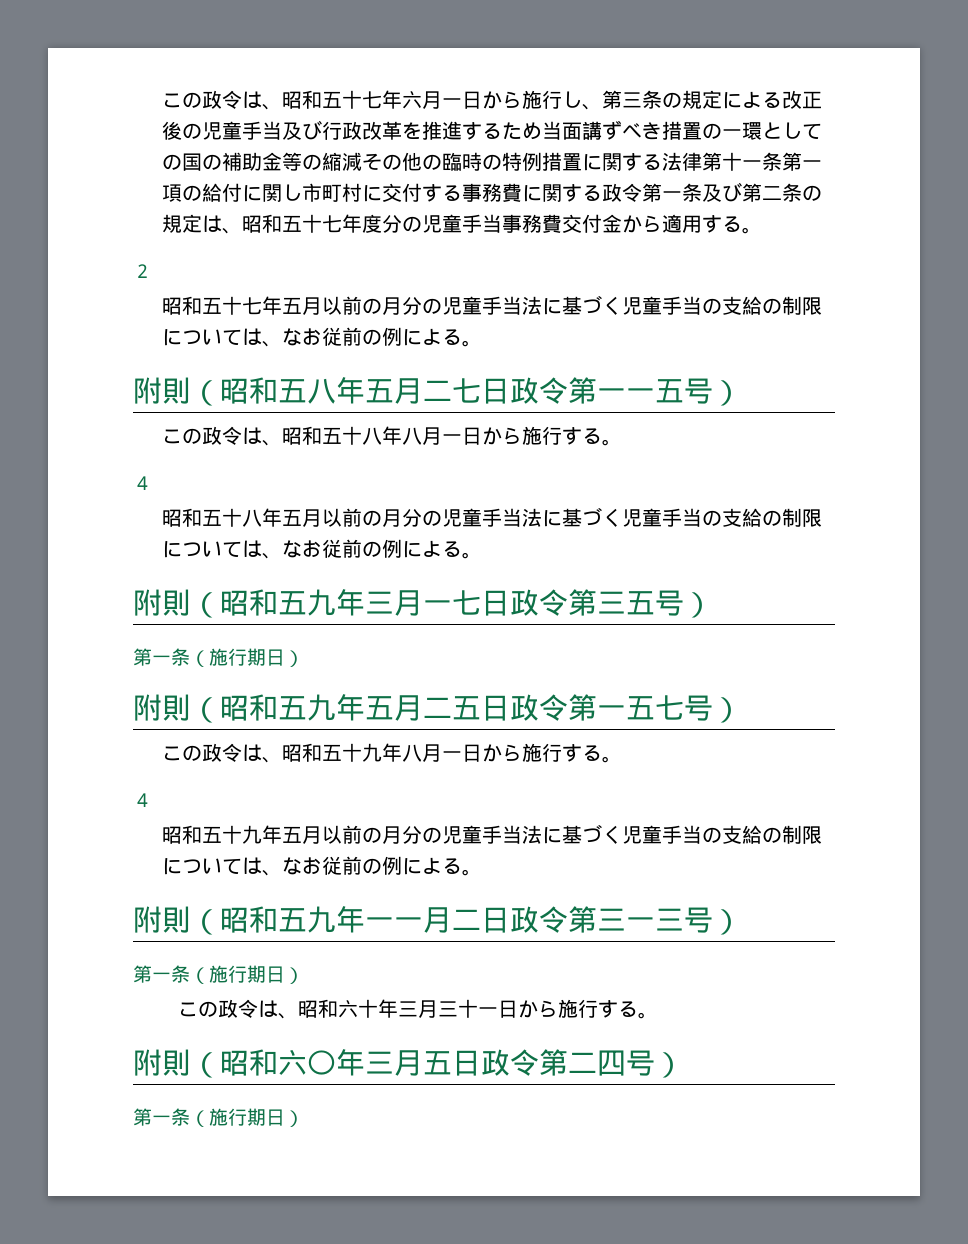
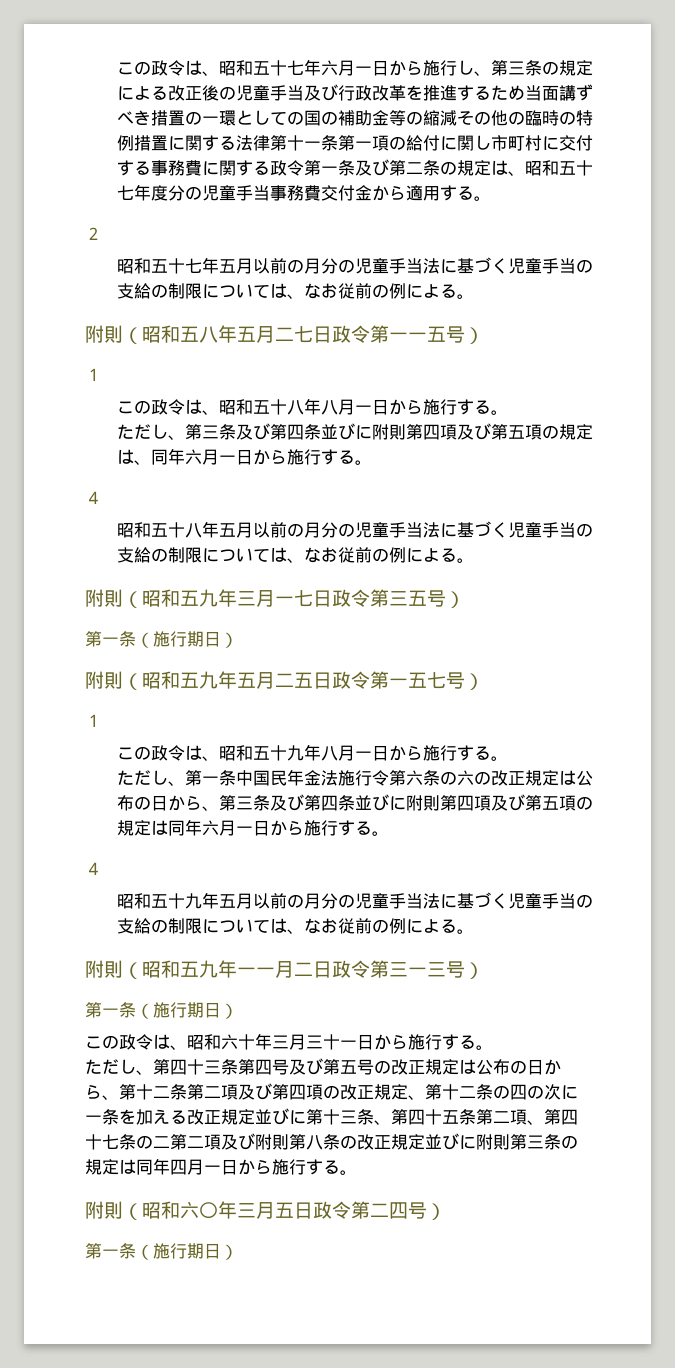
  附則（昭和五八年五月二七日政令第一一五号）
+ １
+ ただし、第三条及び第四条並びに附則第四項及び第五項の規定は、同年六月一日から施行する。
  附則（昭和五九年五月二五日政令第一五七号）
+ １
+ ただし、第一条中国民年金法施行令第六条の六の改正規定は公布の日から、第三条及び第四条並びに附則第四項及び第五項の規定は同年六月一日から施行する。
+ ただし、第四十三条第四号及び第五号の改正規定は公布の日から、第十二条第二項及び第四項の改正規定、第十二条の四の次に一条を加える改正規定並びに第十三条、第四十五条第二項、第四十七条の二第二項及び附則第八条の改正規定並びに附則第三条の規定は同年四月一日から施行する。

